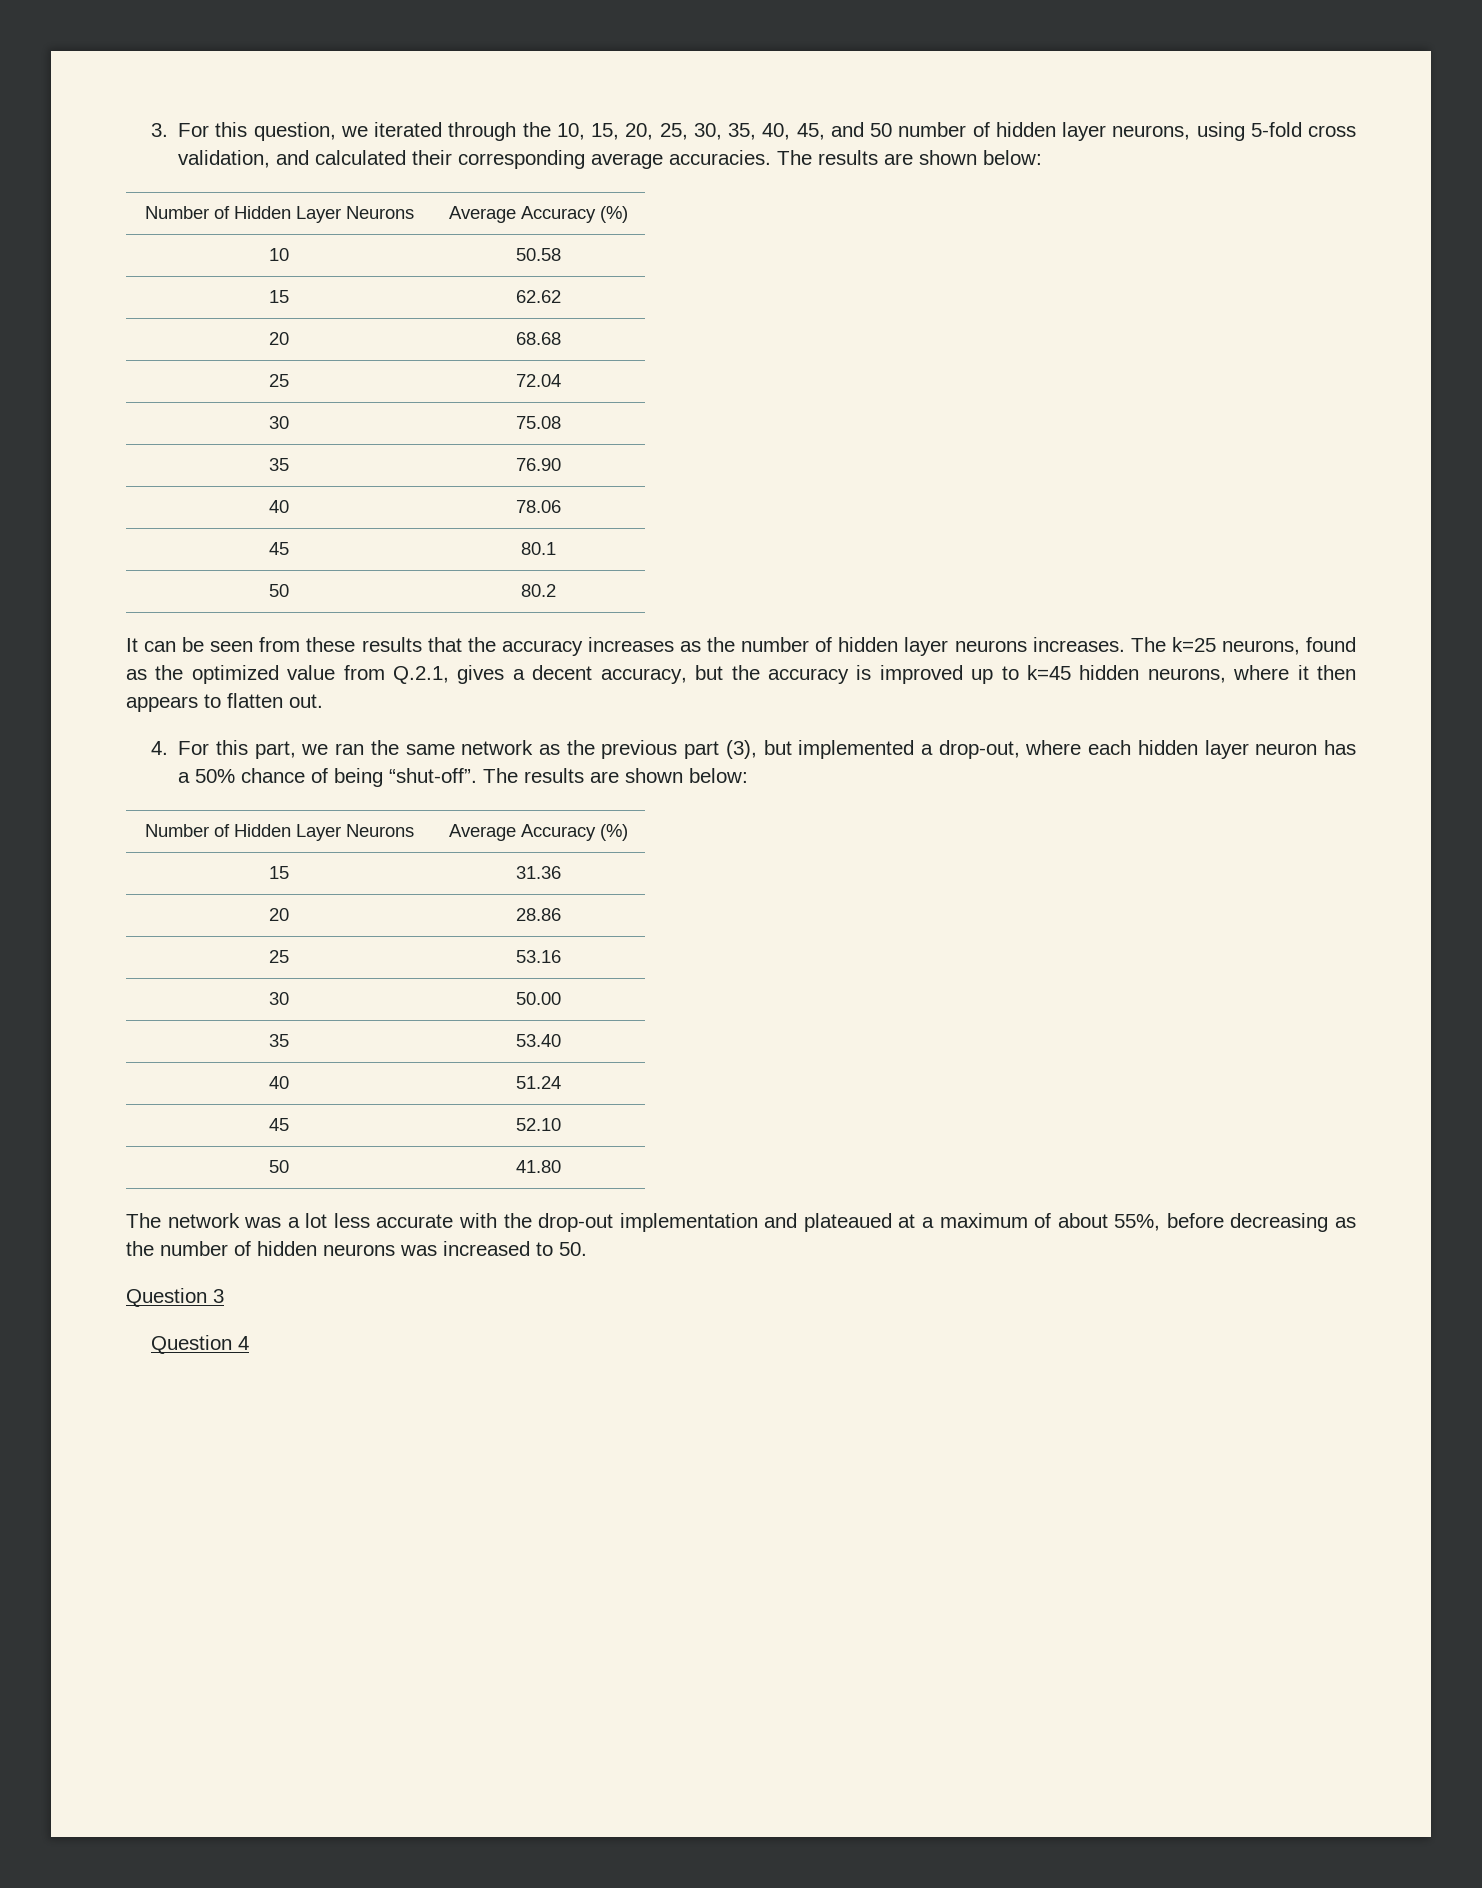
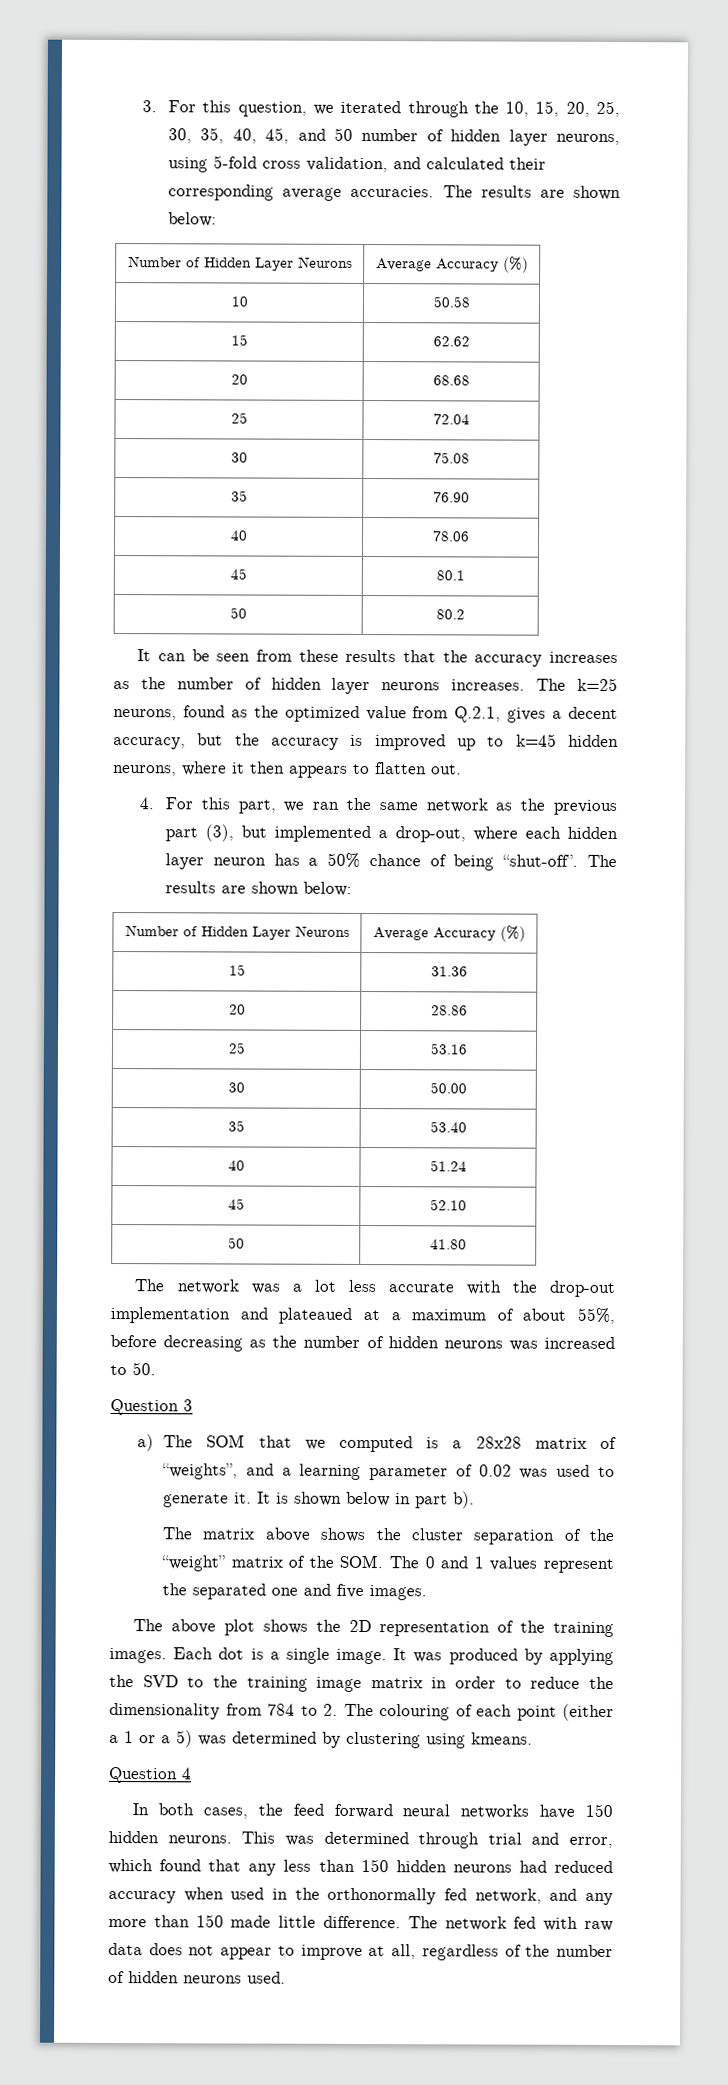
+ a) The SOM that we computed is a 28x28 matrix of “weights”, and a learning parameter of 0.02 was used to generate it. It is shown below in part b).
+ The matrix above shows the cluster separation of the “weight” matrix of the SOM. The 0 and 1 values represent the separated one and five images.
+ The above plot shows the 2D representation of the training images. Each dot is a single image. It was produced by applying the SVD to the training image matrix in order to reduce the dimensionality from 784 to 2. The colouring of each point (either a 1 or a 5) was determined by clustering using kmeans.
  Question 4
+ In both cases, the feed forward neural networks have 150 hidden neurons. This was determined through trial and error, which found that any less than 150 hidden neurons had reduced accuracy when used in the orthonormally fed network, and any more than 150 made little difference. The network fed with raw data does not appear to improve at all, regardless of the number of hidden neurons used.

